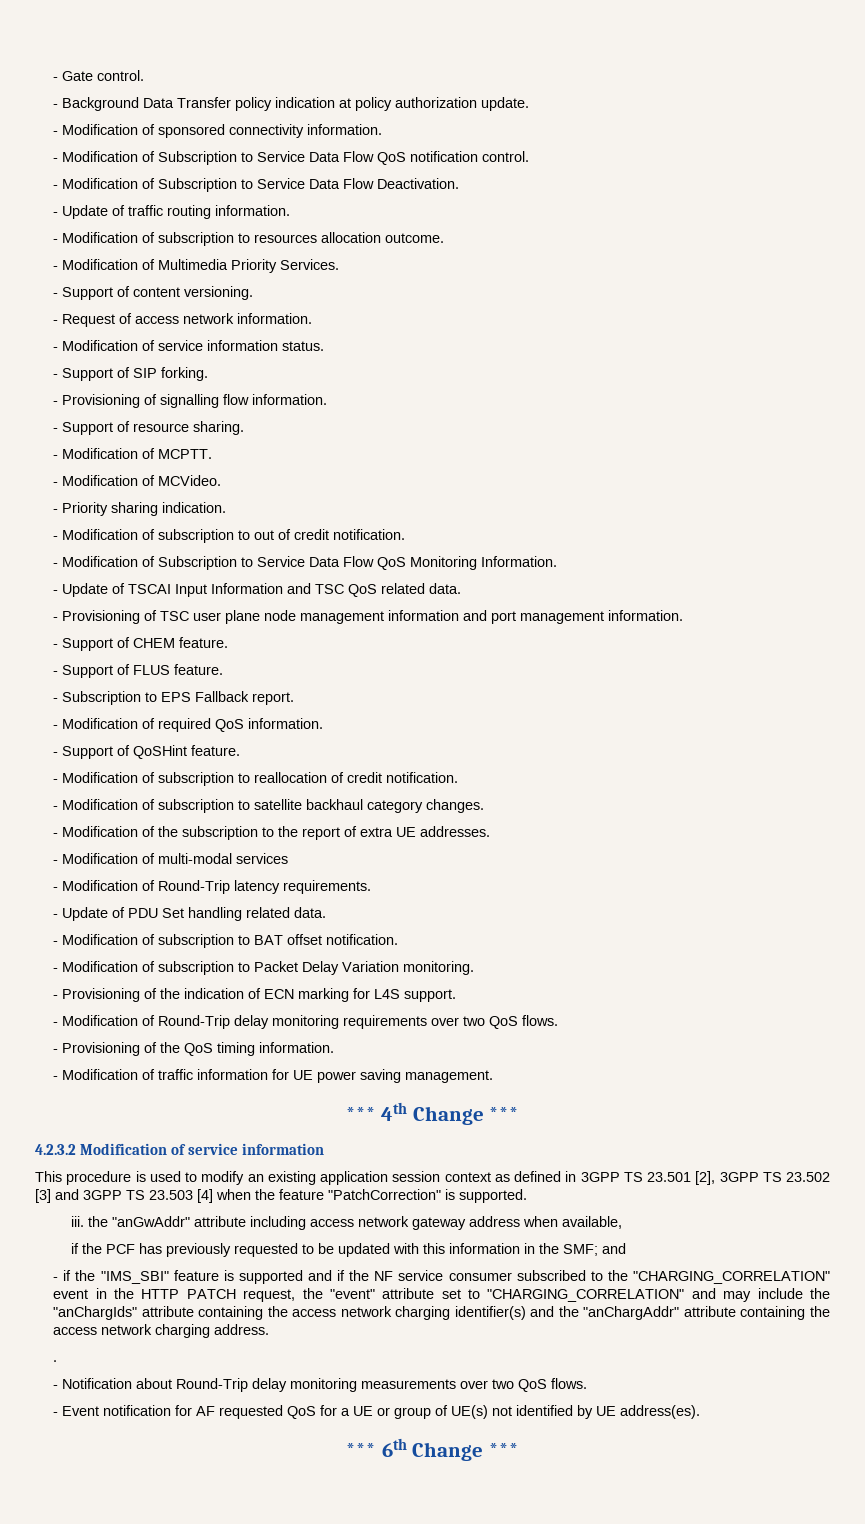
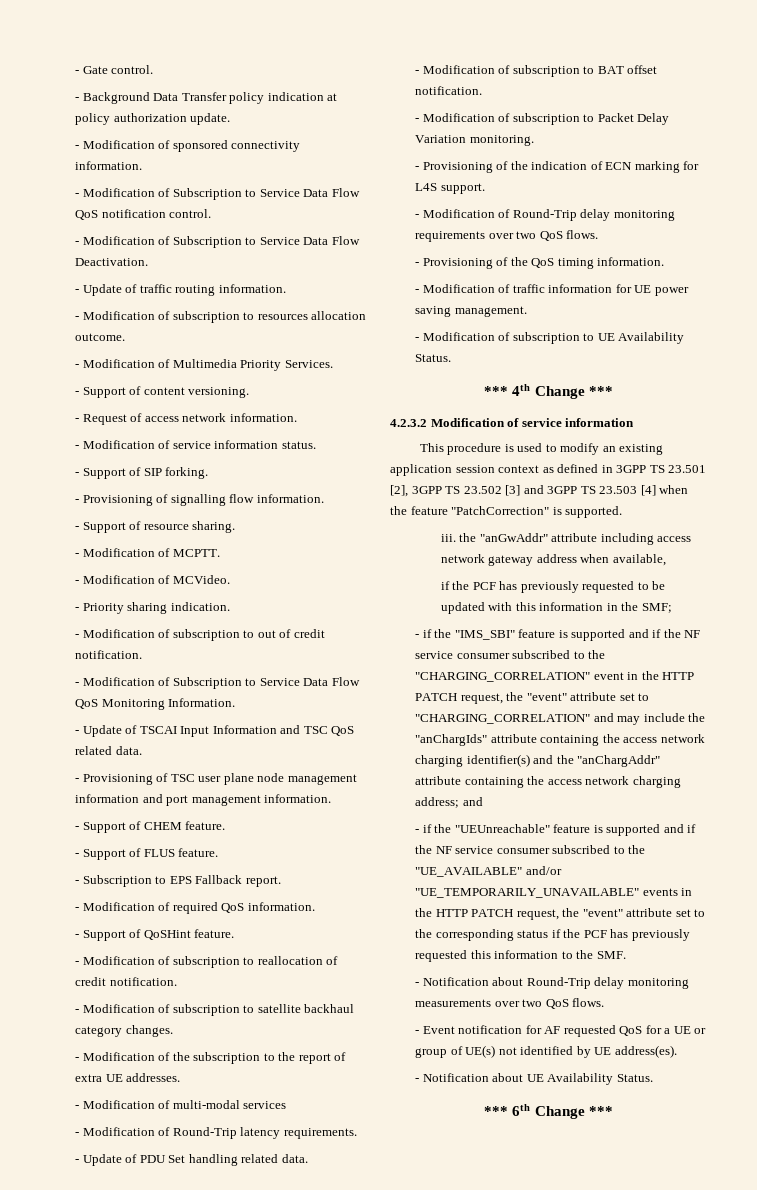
+ - Modification of subscription to UE Availability Status.
- if the PCF has previously requested to be updated with this information in the SMF; and
+ if the PCF has previously requested to be updated with this information in the SMF;
- - if the "IMS_SBI" feature is supported and if the NF service consumer subscribed to the "CHARGING_CORRELATION" event in the HTTP PATCH request, the "event" attribute set to "CHARGING_CORRELATION" and may include the "anChargIds" attribute containing the access network charging identifier(s) and the "anChargAddr" attribute containing the access network charging address.
- .
+ - if the "IMS_SBI" feature is supported and if the NF service consumer subscribed to the "CHARGING_CORRELATION" event in the HTTP PATCH request, the "event" attribute set to "CHARGING_CORRELATION" and may include the "anChargIds" attribute containing the access network charging identifier(s) and the "anChargAddr" attribute containing the access network charging address; and
+ - if the "UEUnreachable" feature is supported and if the NF service consumer subscribed to the "UE_AVAILABLE" and/or "UE_TEMPORARILY_UNAVAILABLE" events in the HTTP PATCH request, the "event" attribute set to the corresponding status if the PCF has previously requested this information to the SMF.
+ - Notification about UE Availability Status.

